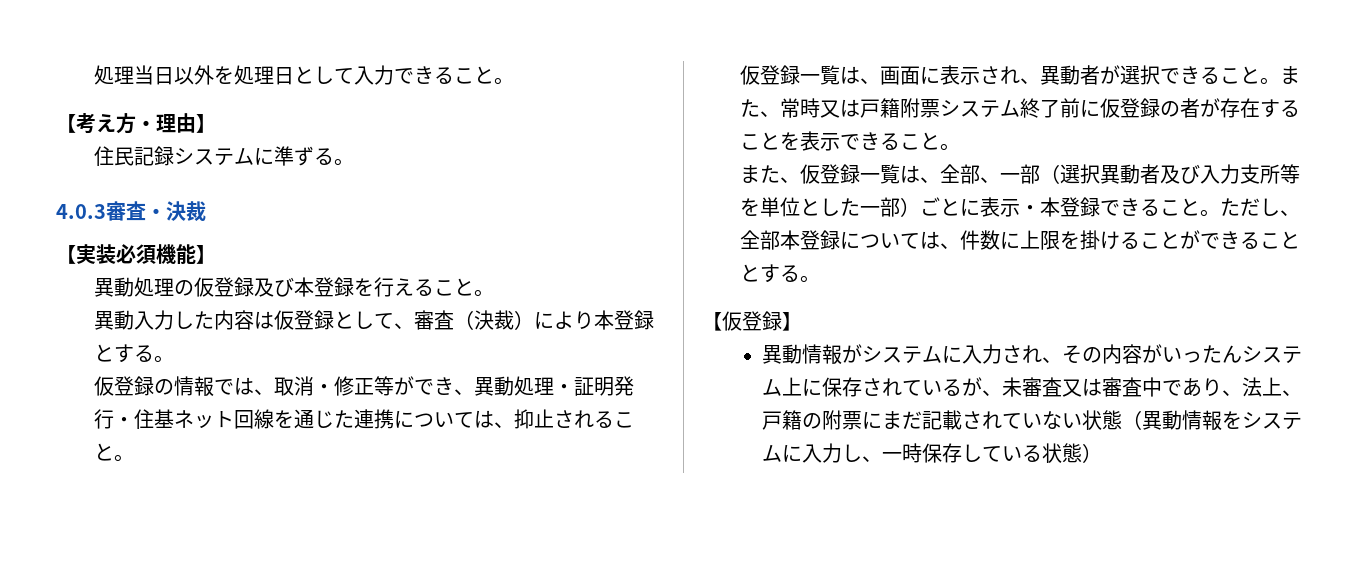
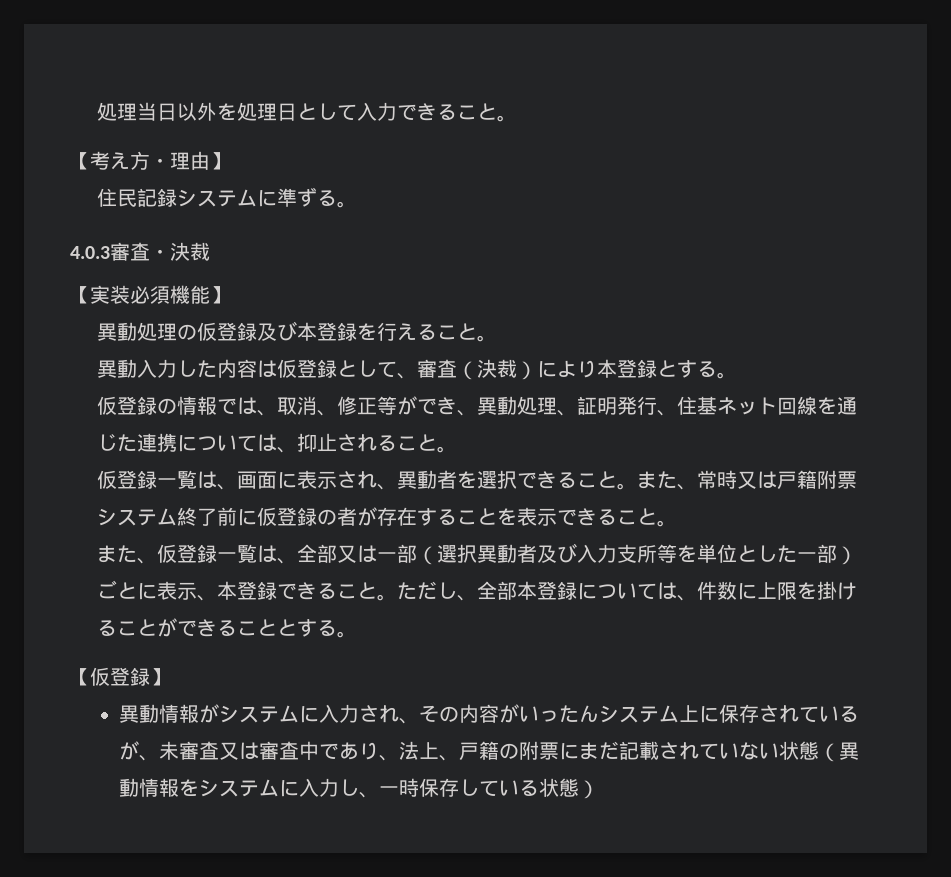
- 仮登録の情報では、取消・修正等ができ、異動処理・証明発行・住基ネット回線を通じた連携については、抑止されること。
+ 仮登録の情報では、取消、修正等ができ、異動処理、証明発行、住基ネット回線を通じた連携については、抑止されること。
- 仮登録一覧は、画面に表示され、異動者が選択できること。
+ 仮登録一覧は、画面に表示され、異動者を選択できること。
- また、仮登録一覧は、全部、一部（選択異動者及び入力支所等を単位とした一部）ごとに表示・本登録できること。
+ また、仮登録一覧は、全部又は一部（選択異動者及び入力支所等を単位とした一部）ごとに表示、本登録できること。

